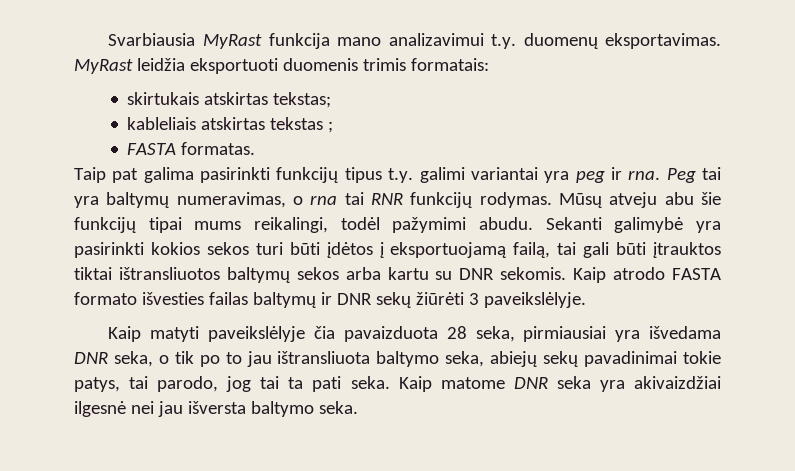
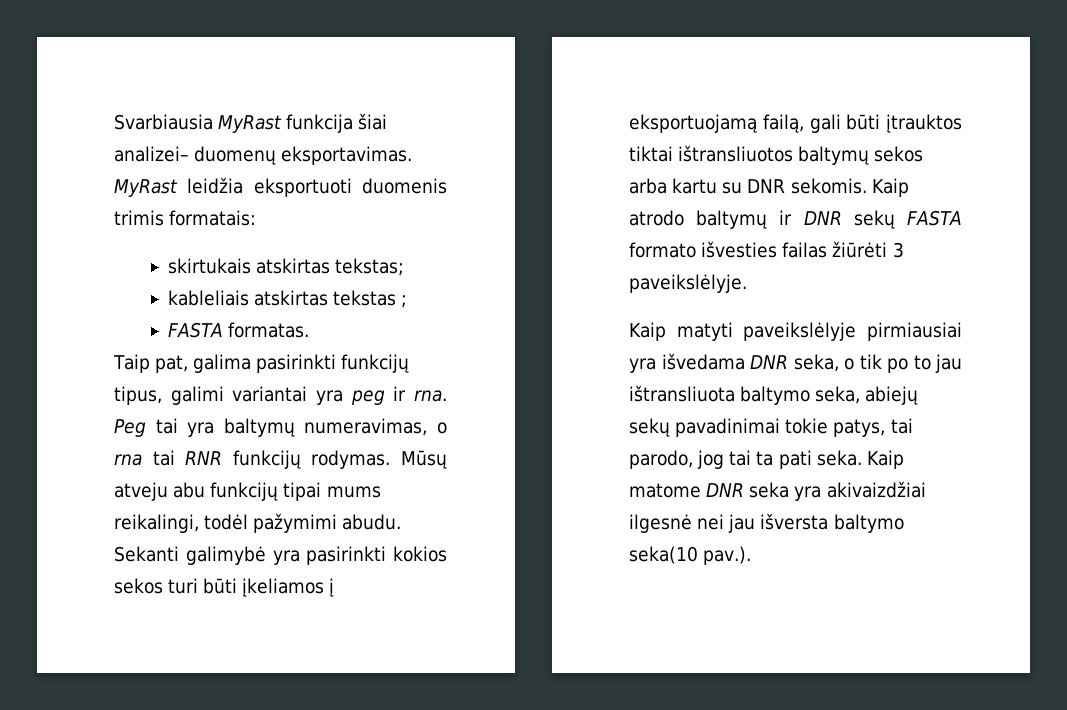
- Svarbiausia MyRast funkcija mano analizavimui t.y. duomenų eksportavimas.
+ Svarbiausia MyRast funkcija šiai analizei– duomenų eksportavimas.
- Taip pat galima pasirinkti funkcijų tipus t.y. galimi variantai yra peg ir rna.
+ Taip pat, galima pasirinkti funkcijų tipus, galimi variantai yra peg ir rna.
- Mūsų atveju abu šie funkcijų tipai mums reikalingi, todėl pažymimi abudu.
+ Mūsų atveju abu funkcijų tipai mums reikalingi, todėl pažymimi abudu.
- Sekanti galimybė yra pasirinkti kokios sekos turi būti įdėtos į eksportuojamą failą, tai gali būti įtrauktos tiktai ištransliuotos baltymų sekos arba kartu su DNR sekomis.
+ Sekanti galimybė yra pasirinkti kokios sekos turi būti įkeliamos į eksportuojamą failą, gali būti įtrauktos tiktai ištransliuotos baltymų sekos arba kartu su DNR sekomis.
- Kaip atrodo FASTA formato išvesties failas baltymų ir DNR sekų žiūrėti 3 paveikslėlyje.
+ Kaip atrodo baltymų ir DNR sekų FASTA formato išvesties failas žiūrėti 3 paveikslėlyje.
- Kaip matyti paveikslėlyje čia pavaizduota 28 seka, pirmiausiai yra išvedama DNR seka, o tik po to jau ištransliuota baltymo seka, abiejų sekų pavadinimai tokie patys, tai parodo, jog tai ta pati seka.
+ Kaip matyti paveikslėlyje pirmiausiai yra išvedama DNR seka, o tik po to jau ištransliuota baltymo seka, abiejų sekų pavadinimai tokie patys, tai parodo, jog tai ta pati seka.
- Kaip matome DNR seka yra akivaizdžiai ilgesnė nei jau išversta baltymo seka.
+ Kaip matome DNR seka yra akivaizdžiai ilgesnė nei jau išversta baltymo seka(10 pav.).

